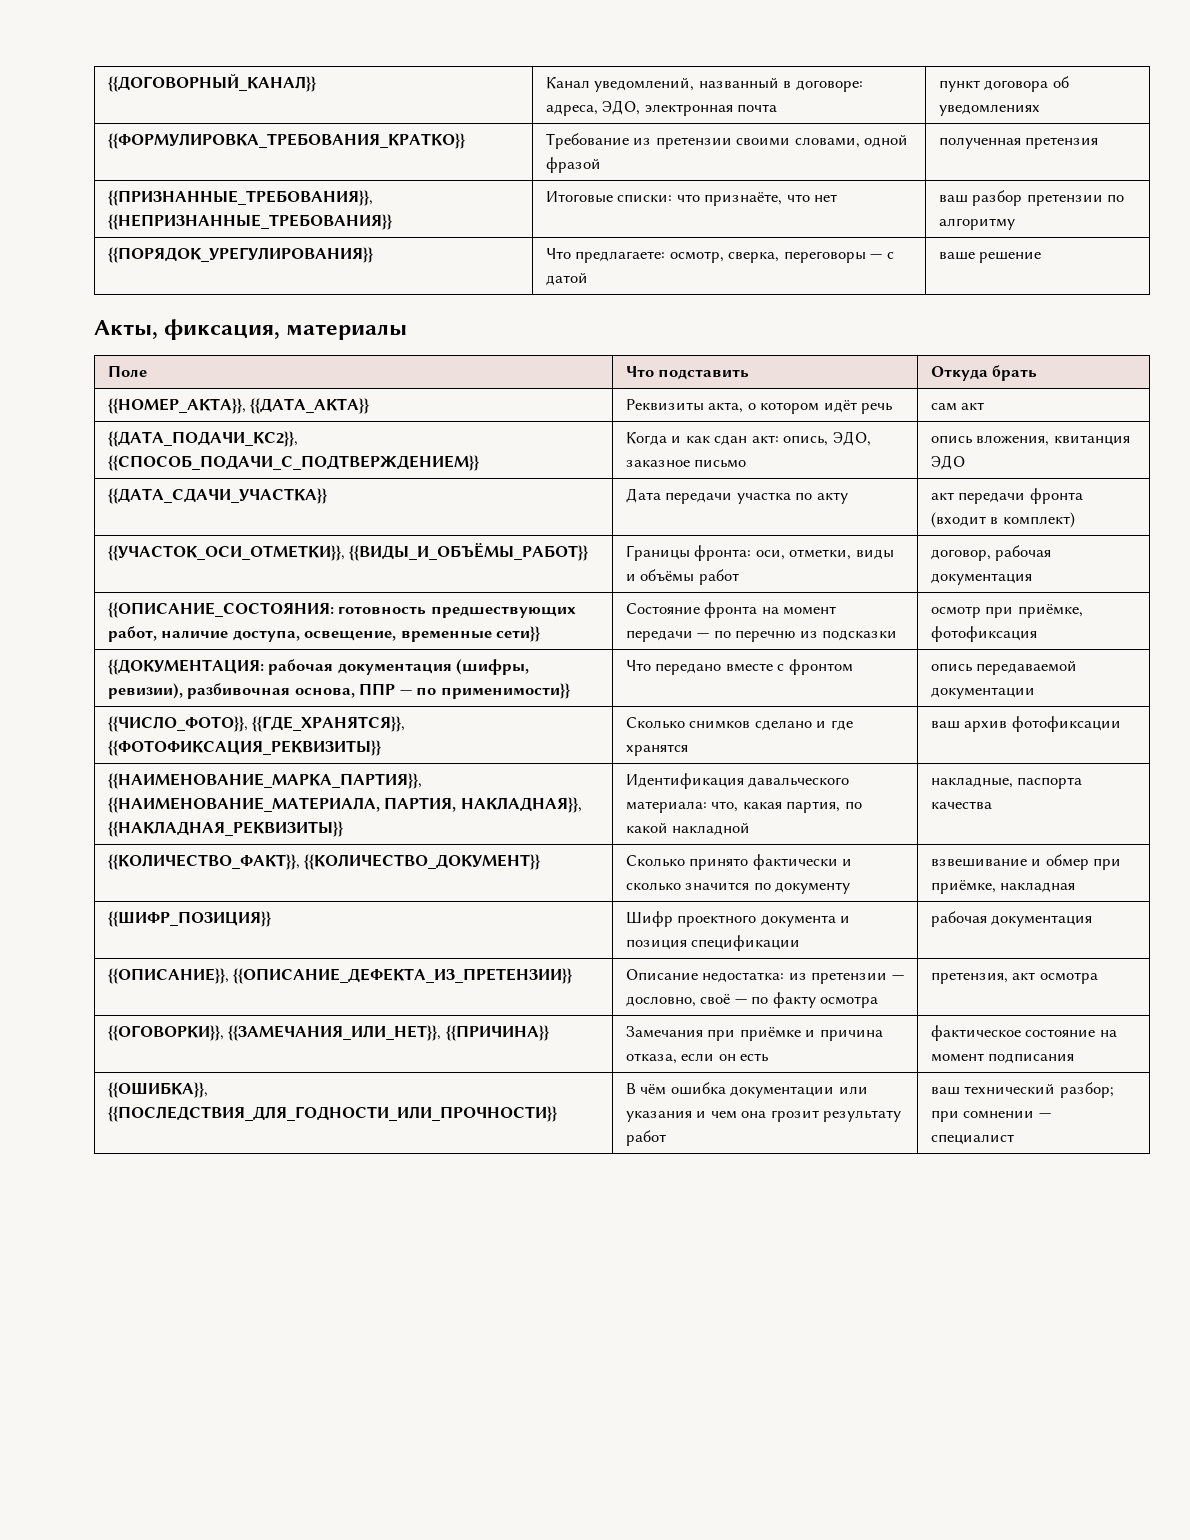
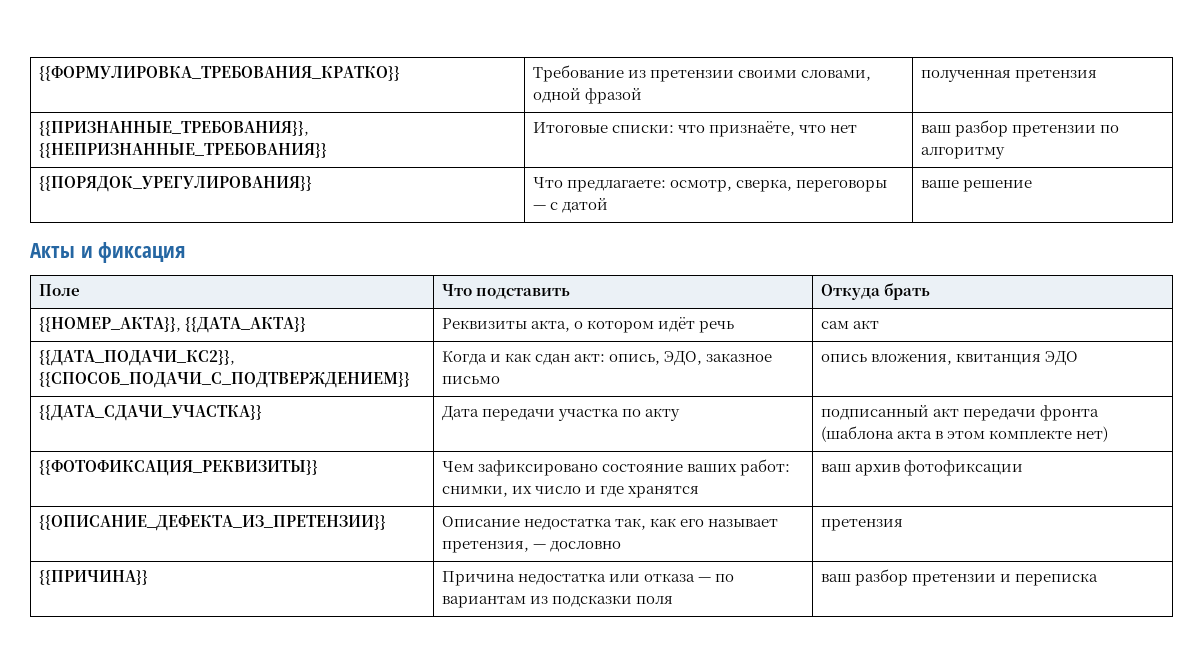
- {{ДОГОВОРНЫЙ_КАНАЛ}} | Канал уведомлений, названный в договоре: адреса, ЭДО, электронная почта | пункт договора об уведомлениях
- Акты, фиксация, материалы
+ Акты и фиксация
- {{ДАТА_СДАЧИ_УЧАСТКА}} | Дата передачи участка по акту | акт передачи фронта (входит в комплект)
- {{УЧАСТОК_ОСИ_ОТМЕТКИ}}, {{ВИДЫ_И_ОБЪЁМЫ_РАБОТ}} | Границы фронта: оси, отметки, виды и объёмы работ | договор, рабочая документация
- {{ОПИСАНИЕ_СОСТОЯНИЯ: готовность предшествующих работ, наличие доступа, освещение, временные сети}} | Состояние фронта на момент передачи — по перечню из подсказки | осмотр при приёмке, фотофиксация
- {{ДОКУМЕНТАЦИЯ: рабочая документация (шифры, ревизии), разбивочная основа, ППР — по применимости}} | Что передано вместе с фронтом | опись передаваемой документации
- {{ЧИСЛО_ФОТО}}, {{ГДЕ_ХРАНЯТСЯ}}, {{ФОТОФИКСАЦИЯ_РЕКВИЗИТЫ}} | Сколько снимков сделано и где хранятся | ваш архив фотофиксации
+ {{ДАТА_СДАЧИ_УЧАСТКА}} | Дата передачи участка по акту | подписанный акт передачи фронта (шаблона акта в этом комплекте нет)
+ {{ФОТОФИКСАЦИЯ_РЕКВИЗИТЫ}} | Чем зафиксировано состояние ваших работ: снимки, их число и где хранятся | ваш архив фотофиксации
- {{НАИМЕНОВАНИЕ_МАРКА_ПАРТИЯ}}, {{НАИМЕНОВАНИЕ_МАТЕРИАЛА, ПАРТИЯ, НАКЛАДНАЯ}}, {{НАКЛАДНАЯ_РЕКВИЗИТЫ}} | Идентификация давальческого материала: что, какая партия, по какой накладной | накладные, паспорта качества
- {{КОЛИЧЕСТВО_ФАКТ}}, {{КОЛИЧЕСТВО_ДОКУМЕНТ}} | Сколько принято фактически и сколько значится по документу | взвешивание и обмер при приёмке, накладная
- {{ШИФР_ПОЗИЦИЯ}} | Шифр проектного документа и позиция спецификации | рабочая документация
- {{ОПИСАНИЕ}}, {{ОПИСАНИЕ_ДЕФЕКТА_ИЗ_ПРЕТЕНЗИИ}} | Описание недостатка: из претензии — дословно, своё — по факту осмотра | претензия, акт осмотра
- {{ОГОВОРКИ}}, {{ЗАМЕЧАНИЯ_ИЛИ_НЕТ}}, {{ПРИЧИНА}} | Замечания при приёмке и причина отказа, если он есть | фактическое состояние на момент подписания
- {{ОШИБКА}}, {{ПОСЛЕДСТВИЯ_ДЛЯ_ГОДНОСТИ_ИЛИ_ПРОЧНОСТИ}} | В чём ошибка документации или указания и чем она грозит результату работ | ваш технический разбор; при сомнении — специалист
+ {{ОПИСАНИЕ_ДЕФЕКТА_ИЗ_ПРЕТЕНЗИИ}} | Описание недостатка так, как его называет претензия, — дословно | претензия
+ {{ПРИЧИНА}} | Причина недостатка или отказа — по вариантам из подсказки поля | ваш разбор претензии и переписка

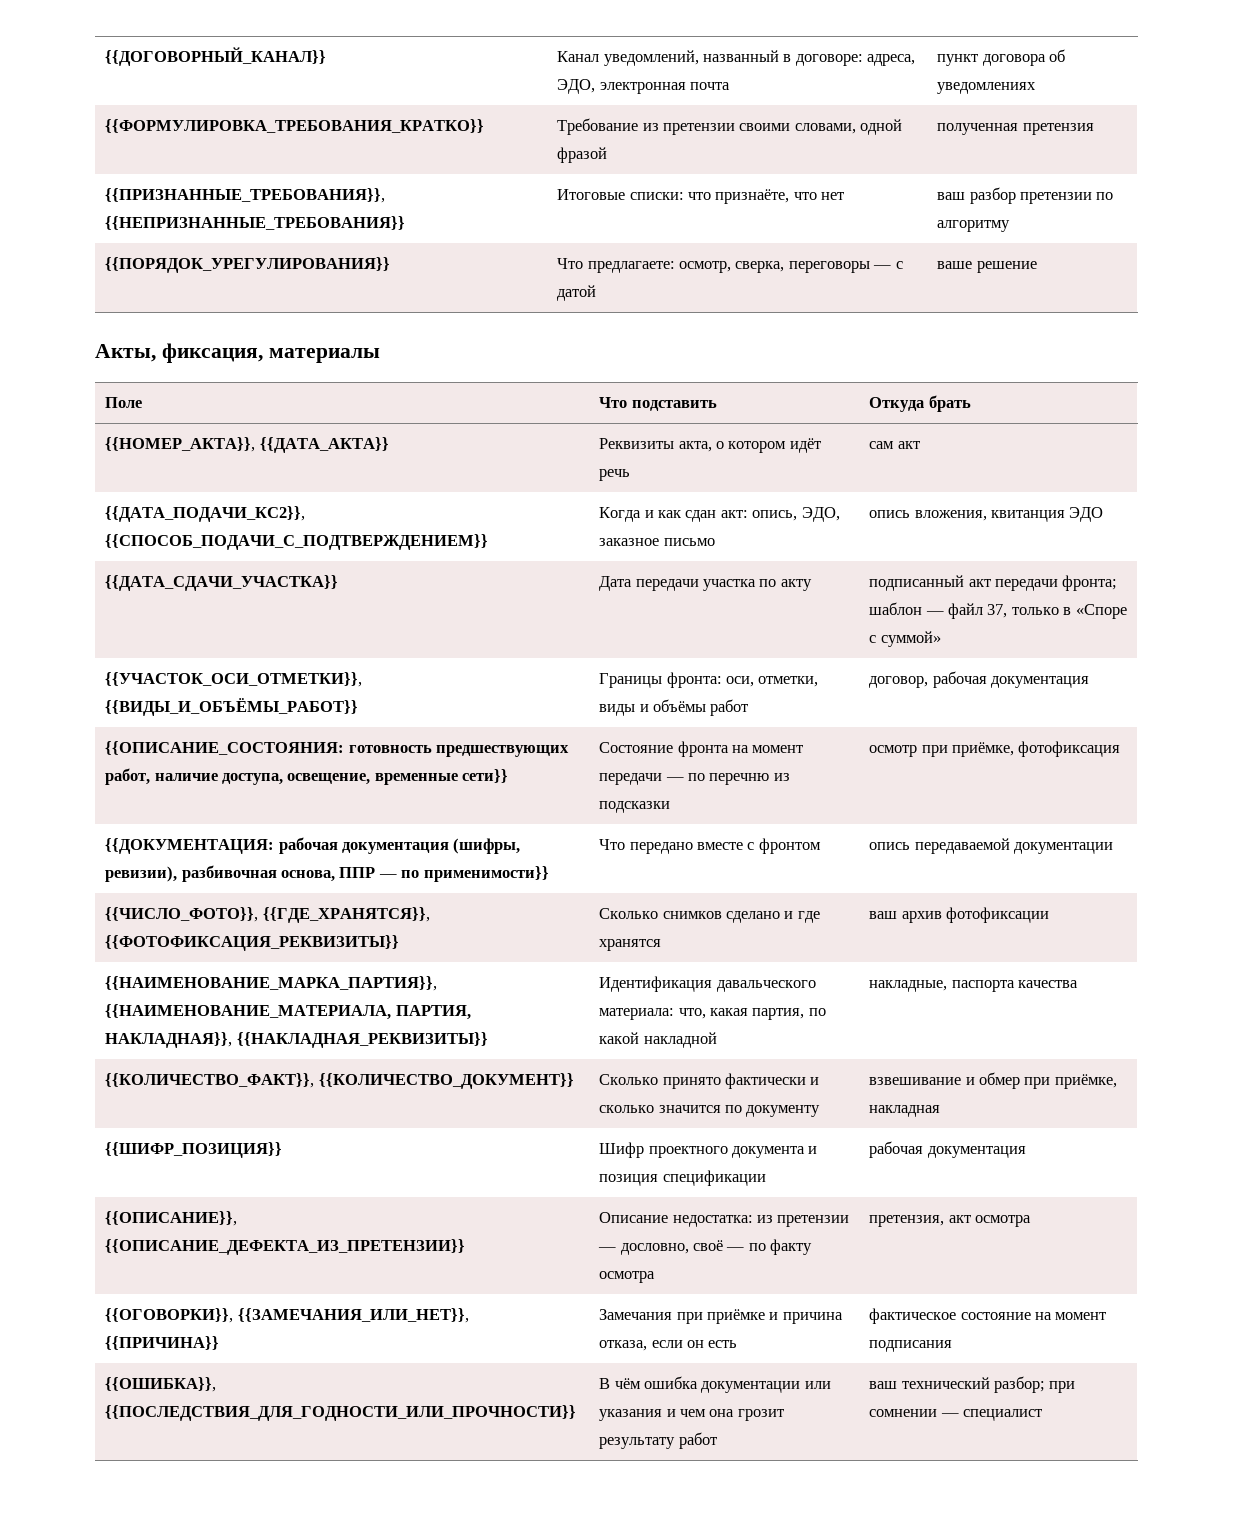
+ {{ДОГОВОРНЫЙ_КАНАЛ}} | Канал уведомлений, названный в договоре: адреса, ЭДО, электронная почта | пункт договора об уведомлениях
- Акты и фиксация
+ Акты, фиксация, материалы
- {{ДАТА_СДАЧИ_УЧАСТКА}} | Дата передачи участка по акту | подписанный акт передачи фронта (шаблона акта в этом комплекте нет)
- {{ФОТОФИКСАЦИЯ_РЕКВИЗИТЫ}} | Чем зафиксировано состояние ваших работ: снимки, их число и где хранятся | ваш архив фотофиксации
+ {{ДАТА_СДАЧИ_УЧАСТКА}} | Дата передачи участка по акту | подписанный акт передачи фронта; шаблон — файл 37, только в «Споре с суммой»
+ {{УЧАСТОК_ОСИ_ОТМЕТКИ}}, {{ВИДЫ_И_ОБЪЁМЫ_РАБОТ}} | Границы фронта: оси, отметки, виды и объёмы работ | договор, рабочая документация
+ {{ОПИСАНИЕ_СОСТОЯНИЯ: готовность предшествующих работ, наличие доступа, освещение, временные сети}} | Состояние фронта на момент передачи — по перечню из подсказки | осмотр при приёмке, фотофиксация
+ {{ДОКУМЕНТАЦИЯ: рабочая документация (шифры, ревизии), разбивочная основа, ППР — по применимости}} | Что передано вместе с фронтом | опись передаваемой документации
+ {{ЧИСЛО_ФОТО}}, {{ГДЕ_ХРАНЯТСЯ}}, {{ФОТОФИКСАЦИЯ_РЕКВИЗИТЫ}} | Сколько снимков сделано и где хранятся | ваш архив фотофиксации
- {{ОПИСАНИЕ_ДЕФЕКТА_ИЗ_ПРЕТЕНЗИИ}} | Описание недостатка так, как его называет претензия, — дословно | претензия
- {{ПРИЧИНА}} | Причина недостатка или отказа — по вариантам из подсказки поля | ваш разбор претензии и переписка
+ {{НАИМЕНОВАНИЕ_МАРКА_ПАРТИЯ}}, {{НАИМЕНОВАНИЕ_МАТЕРИАЛА, ПАРТИЯ, НАКЛАДНАЯ}}, {{НАКЛАДНАЯ_РЕКВИЗИТЫ}} | Идентификация давальческого материала: что, какая партия, по какой накладной | накладные, паспорта качества
+ {{КОЛИЧЕСТВО_ФАКТ}}, {{КОЛИЧЕСТВО_ДОКУМЕНТ}} | Сколько принято фактически и сколько значится по документу | взвешивание и обмер при приёмке, накладная
+ {{ШИФР_ПОЗИЦИЯ}} | Шифр проектного документа и позиция спецификации | рабочая документация
+ {{ОПИСАНИЕ}}, {{ОПИСАНИЕ_ДЕФЕКТА_ИЗ_ПРЕТЕНЗИИ}} | Описание недостатка: из претензии — дословно, своё — по факту осмотра | претензия, акт осмотра
+ {{ОГОВОРКИ}}, {{ЗАМЕЧАНИЯ_ИЛИ_НЕТ}}, {{ПРИЧИНА}} | Замечания при приёмке и причина отказа, если он есть | фактическое состояние на момент подписания
+ {{ОШИБКА}}, {{ПОСЛЕДСТВИЯ_ДЛЯ_ГОДНОСТИ_ИЛИ_ПРОЧНОСТИ}} | В чём ошибка документации или указания и чем она грозит результату работ | ваш технический разбор; при сомнении — специалист

